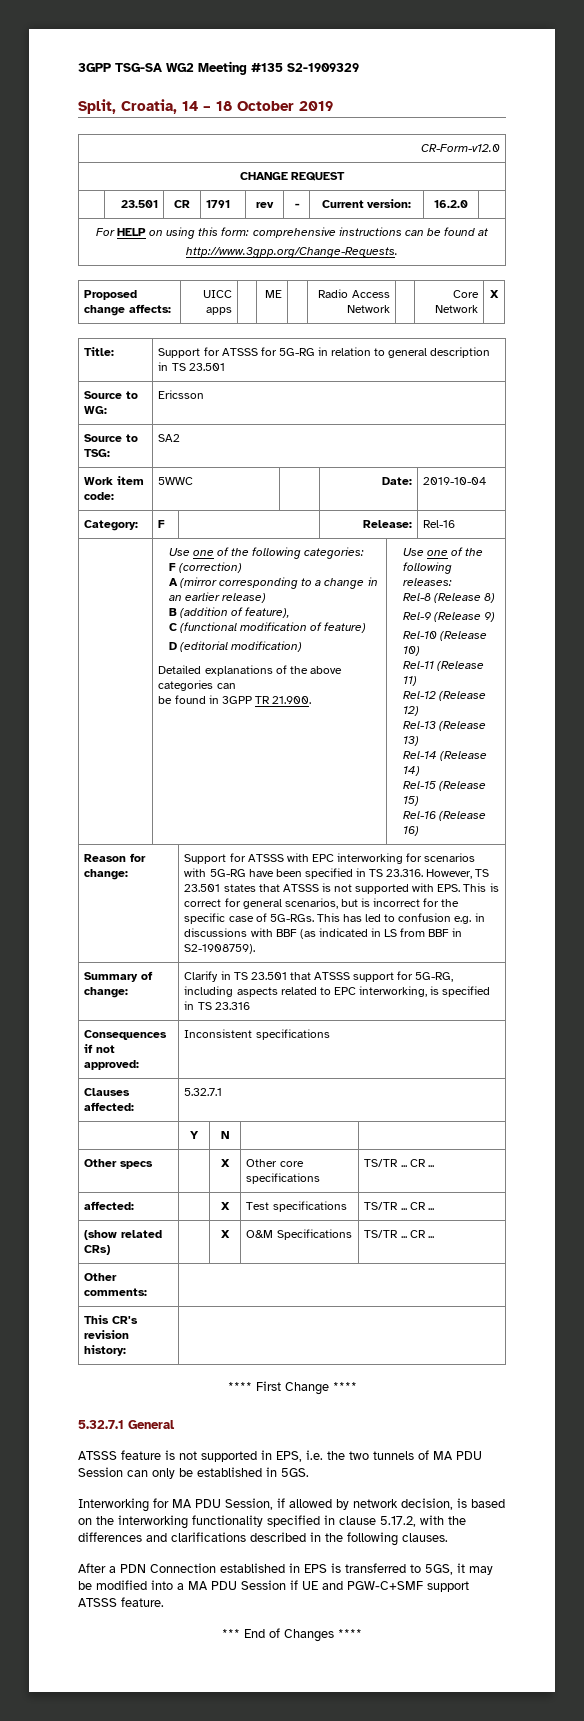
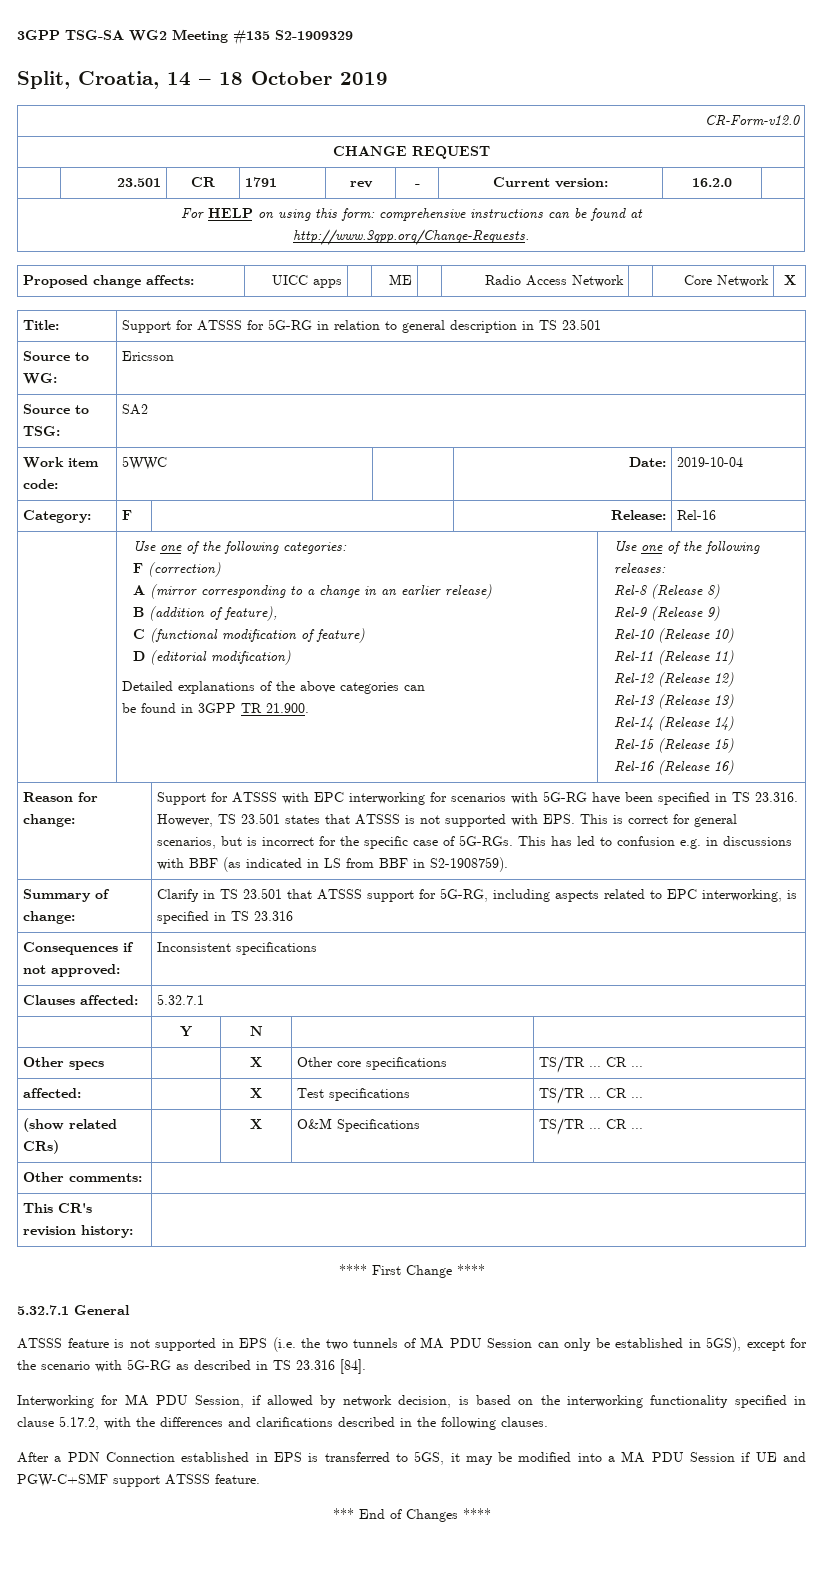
- ATSSS feature is not supported in EPS, i.e. the two tunnels of MA PDU Session can only be established in 5GS.
+ ATSSS feature is not supported in EPS (i.e. the two tunnels of MA PDU Session can only be established in 5GS), except for the scenario with 5G-RG as described in TS 23.316 [84].

